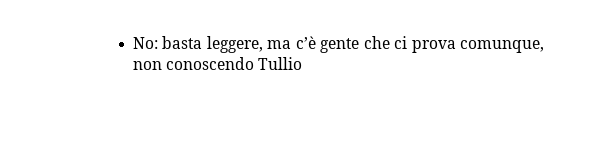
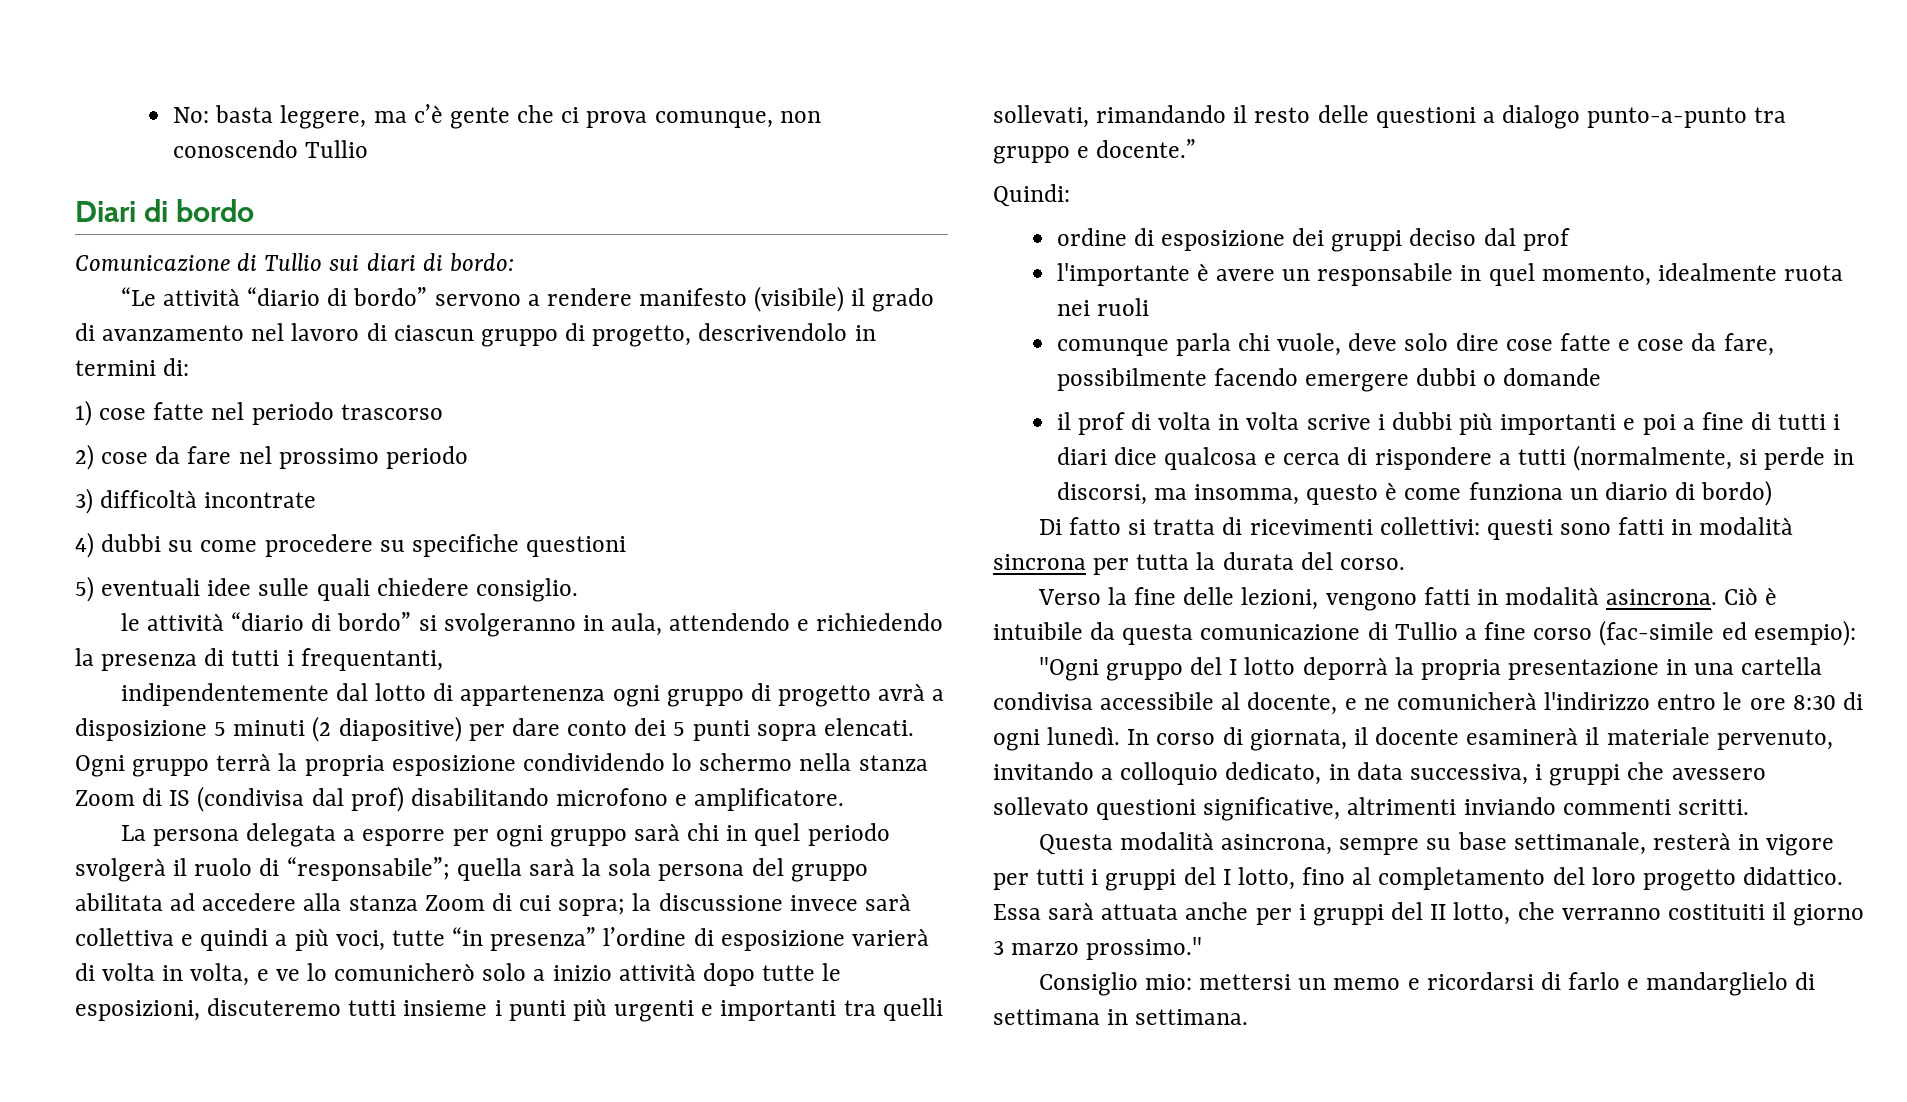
+ Diari di bordo
+ Comunicazione di Tullio sui diari di bordo:
+ “Le attività “diario di bordo” servono a rendere manifesto (visibile) il grado di avanzamento nel lavoro di ciascun gruppo di progetto, descrivendolo in termini di:
+ 1) cose fatte nel periodo trascorso
+ 2) cose da fare nel prossimo periodo
+ 3) difficoltà incontrate
+ 4) dubbi su come procedere su specifiche questioni
+ 5) eventuali idee sulle quali chiedere consiglio.
+ le attività “diario di bordo” si svolgeranno in aula, attendendo e richiedendo la presenza di tutti i frequentanti,
+ indipendentemente dal lotto di appartenenza ogni gruppo di progetto avrà a disposizione 5 minuti (2 diapositive) per dare conto dei 5 punti sopra elencati. Ogni gruppo terrà la propria esposizione condividendo lo schermo nella stanza Zoom di IS (condivisa dal prof) disabilitando microfono e amplificatore.
+ La persona delegata a esporre per ogni gruppo sarà chi in quel periodo svolgerà il ruolo di “responsabile”; quella sarà la sola persona del gruppo abilitata ad accedere alla stanza Zoom di cui sopra; la discussione invece sarà collettiva e quindi a più voci, tutte “in presenza” l’ordine di esposizione varierà di volta in volta, e ve lo comunicherò solo a inizio attività dopo tutte le esposizioni, discuteremo tutti insieme i punti più urgenti e importanti tra quelli sollevati, rimandando il resto delle questioni a dialogo punto-a-punto tra gruppo e docente.”
+ Quindi:
+ ordine di esposizione dei gruppi deciso dal prof
+ l'importante è avere un responsabile in quel momento, idealmente ruota nei ruoli
+ comunque parla chi vuole, deve solo dire cose fatte e cose da fare, possibilmente facendo emergere dubbi o domande
+ il prof di volta in volta scrive i dubbi più importanti e poi a fine di tutti i diari dice qualcosa e cerca di rispondere a tutti (normalmente, si perde in discorsi, ma insomma, questo è come funziona un diario di bordo)
+ Di fatto si tratta di ricevimenti collettivi: questi sono fatti in modalità sincrona per tutta la durata del corso.
+ Verso la fine delle lezioni, vengono fatti in modalità asincrona. Ciò è intuibile da questa comunicazione di Tullio a fine corso (fac-simile ed esempio):
+ "Ogni gruppo del I lotto deporrà la propria presentazione in una cartella condivisa accessibile al docente, e ne comunicherà l'indirizzo entro le ore 8:30 di ogni lunedì. In corso di giornata, il docente esaminerà il materiale pervenuto, invitando a colloquio dedicato, in data successiva, i gruppi che avessero sollevato questioni significative, altrimenti inviando commenti scritti.
+ Questa modalità asincrona, sempre su base settimanale, resterà in vigore per tutti i gruppi del I lotto, fino al completamento del loro progetto didattico. Essa sarà attuata anche per i gruppi del II lotto, che verranno costituiti il giorno 3 marzo prossimo."
+ Consiglio mio: mettersi un memo e ricordarsi di farlo e mandarglielo di settimana in settimana.

